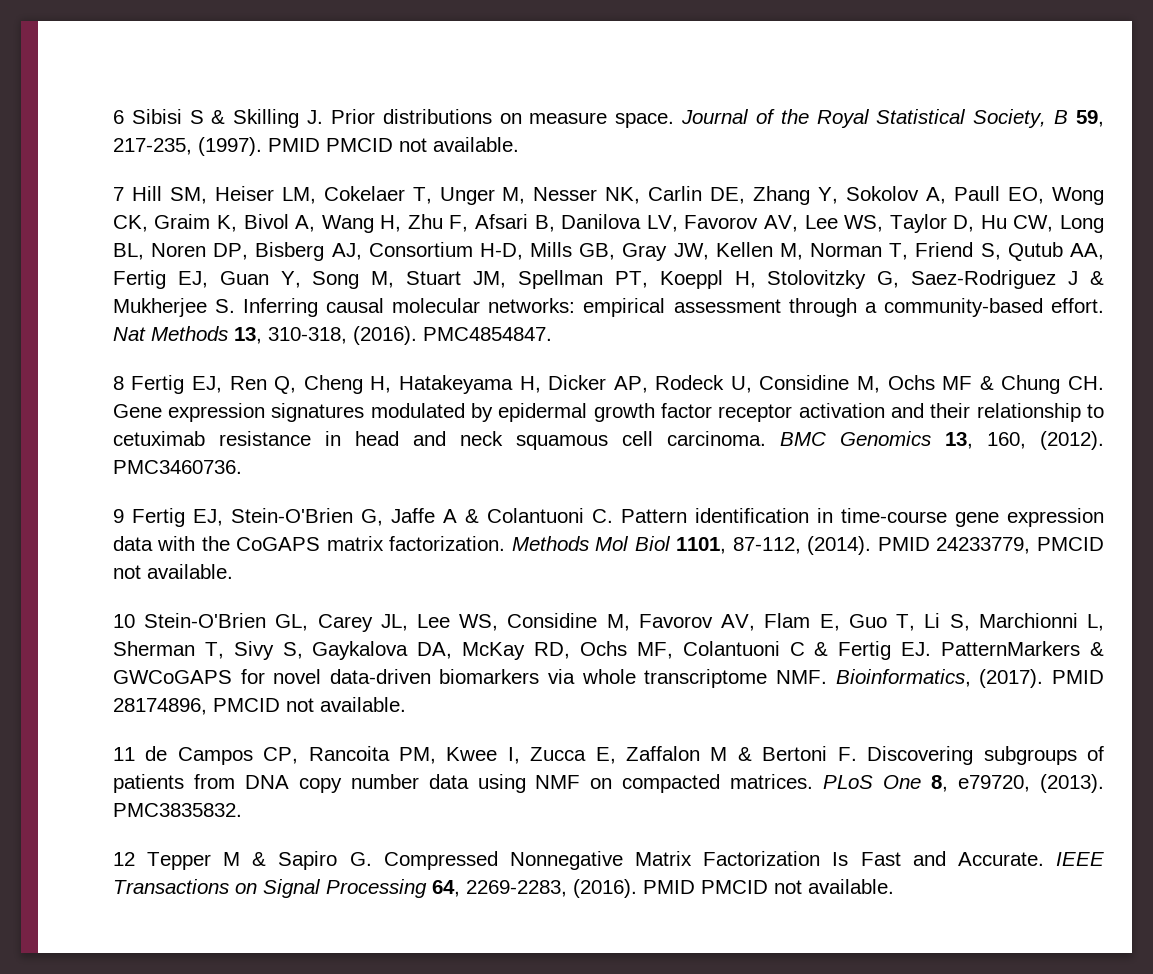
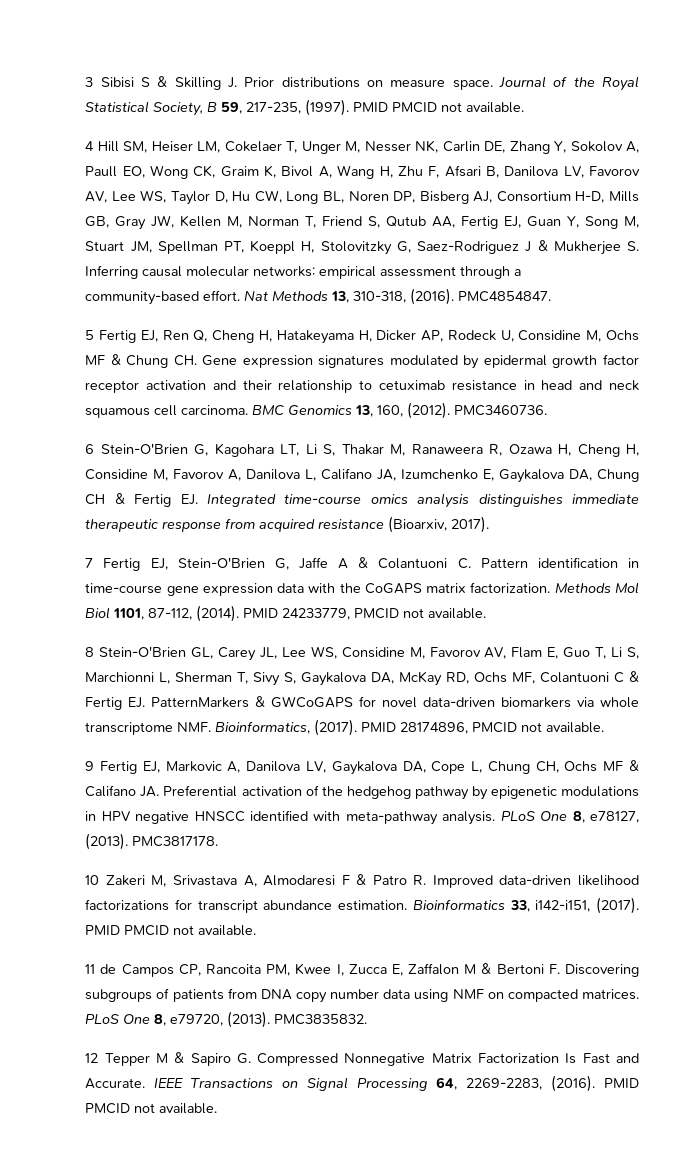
- 6 Sibisi S & Skilling J. Prior distributions on measure space.
+ 3 Sibisi S & Skilling J. Prior distributions on measure space.
- 7 Hill SM, Heiser LM, Cokelaer T, Unger M, Nesser NK, Carlin DE, Zhang Y, Sokolov A, Paull EO, Wong CK, Graim K, Bivol A, Wang H, Zhu F, Afsari B, Danilova LV, Favorov AV, Lee WS, Taylor D, Hu CW, Long BL, Noren DP, Bisberg AJ, Consortium H-D, Mills GB, Gray JW, Kellen M, Norman T, Friend S, Qutub AA, Fertig EJ, Guan Y, Song M, Stuart JM, Spellman PT, Koeppl H, Stolovitzky G, Saez-Rodriguez J & Mukherjee S. Inferring causal molecular networks:
+ 4 Hill SM, Heiser LM, Cokelaer T, Unger M, Nesser NK, Carlin DE, Zhang Y, Sokolov A, Paull EO, Wong CK, Graim K, Bivol A, Wang H, Zhu F, Afsari B, Danilova LV, Favorov AV, Lee WS, Taylor D, Hu CW, Long BL, Noren DP, Bisberg AJ, Consortium H-D, Mills GB, Gray JW, Kellen M, Norman T, Friend S, Qutub AA, Fertig EJ, Guan Y, Song M, Stuart JM, Spellman PT, Koeppl H, Stolovitzky G, Saez-Rodriguez J & Mukherjee S. Inferring causal molecular networks:
- 8 Fertig EJ, Ren Q, Cheng H, Hatakeyama H, Dicker AP, Rodeck U, Considine M, Ochs MF & Chung CH. Gene expression signatures modulated by epidermal growth factor receptor activation and their relationship to cetuximab resistance in head and neck squamous cell carcinoma.
+ 5 Fertig EJ, Ren Q, Cheng H, Hatakeyama H, Dicker AP, Rodeck U, Considine M, Ochs MF & Chung CH. Gene expression signatures modulated by epidermal growth factor receptor activation and their relationship to cetuximab resistance in head and neck squamous cell carcinoma.
- 9 Fertig EJ, Stein-O'Brien G, Jaffe A & Colantuoni C. Pattern identification in time-course gene expression data with the CoGAPS matrix factorization.
+ 6 Stein-O'Brien G, Kagohara LT, Li S, Thakar M, Ranaweera R, Ozawa H, Cheng H, Considine M, Favorov A, Danilova L, Califano JA, Izumchenko E, Gaykalova DA, Chung CH & Fertig EJ. Integrated time-course omics analysis distinguishes immediate therapeutic response from acquired resistance (Bioarxiv, 2017).
+ 7 Fertig EJ, Stein-O'Brien G, Jaffe A & Colantuoni C. Pattern identification in time-course gene expression data with the CoGAPS matrix factorization.
- 10 Stein-O'Brien GL, Carey JL, Lee WS, Considine M, Favorov AV, Flam E, Guo T, Li S, Marchionni L, Sherman T, Sivy S, Gaykalova DA, McKay RD, Ochs MF, Colantuoni C & Fertig EJ. PatternMarkers & GWCoGAPS for novel data-driven biomarkers via whole transcriptome NMF. Bioinformatics, (2017).
+ 8 Stein-O'Brien GL, Carey JL, Lee WS, Considine M, Favorov AV, Flam E, Guo T, Li S, Marchionni L, Sherman T, Sivy S, Gaykalova DA, McKay RD, Ochs MF, Colantuoni C & Fertig EJ. PatternMarkers & GWCoGAPS for novel data-driven biomarkers via whole transcriptome NMF. Bioinformatics, (2017).
+ 9 Fertig EJ, Markovic A, Danilova LV, Gaykalova DA, Cope L, Chung CH, Ochs MF & Califano JA. Preferential activation of the hedgehog pathway by epigenetic modulations in HPV negative HNSCC identified with meta-pathway analysis. PLoS One 8, e78127, (2013). PMC3817178.
+ 10 Zakeri M, Srivastava A, Almodaresi F & Patro R. Improved data-driven likelihood factorizations for transcript abundance estimation. Bioinformatics 33, i142-i151, (2017). PMID PMCID not available.

